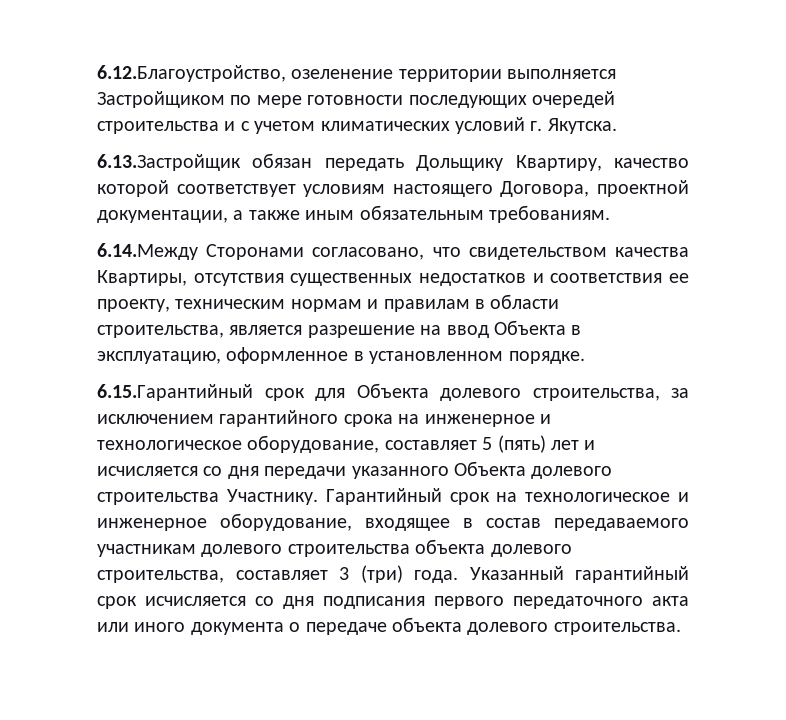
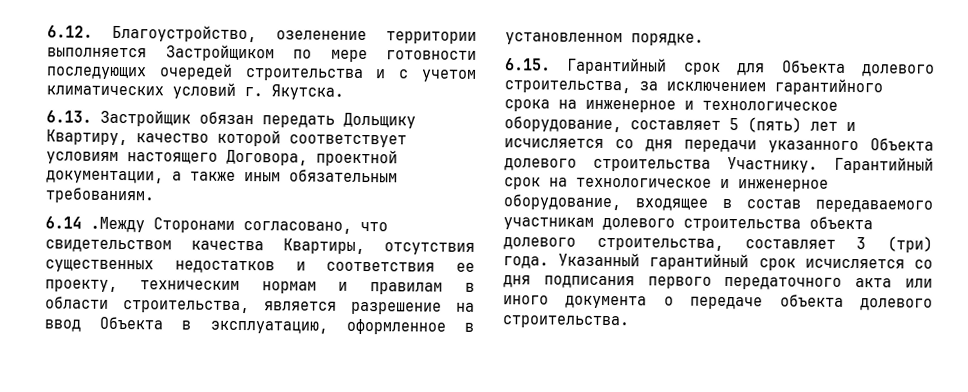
- 6.12.Благоустройство, озеленение территории выполняется Застройщиком по мере готовности последующих очередей строительства и с учетом климатических условий г. Якутска.
+ 6.12. Благоустройство, озеленение территории выполняется Застройщиком по мере готовности последующих очередей строительства и с учетом климатических условий г. Якутска.
- 6.13.Застройщик обязан передать Дольщику Квартиру, качество которой соответствует условиям настоящего Договора, проектной документации, а также иным обязательным требованиям.
+ 6.13. Застройщик обязан передать Дольщику Квартиру, качество которой соответствует условиям настоящего Договора, проектной документации, а также иным обязательным требованиям.
- 6.14.Между Сторонами согласовано, что свидетельством качества Квартиры, отсутствия существенных недостатков и соответствия ее проекту, техническим нормам и правилам в области строительства, является разрешение на ввод Объекта в эксплуатацию, оформленное в установленном порядке.
+ 6.14 .Между Сторонами согласовано, что свидетельством качества Квартиры, отсутствия существенных недостатков и соответствия ее проекту, техническим нормам и правилам в области строительства, является разрешение на ввод Объекта в эксплуатацию, оформленное в установленном порядке.
- 6.15.Гарантийный срок для Объекта долевого строительства, за исключением гарантийного срока на инженерное и технологическое оборудование, составляет 5 (пять) лет и исчисляется со дня передачи указанного Объекта долевого строительства Участнику.
+ 6.15. Гарантийный срок для Объекта долевого строительства, за исключением гарантийного срока на инженерное и технологическое оборудование, составляет 5 (пять) лет и исчисляется со дня передачи указанного Объекта долевого строительства Участнику.

